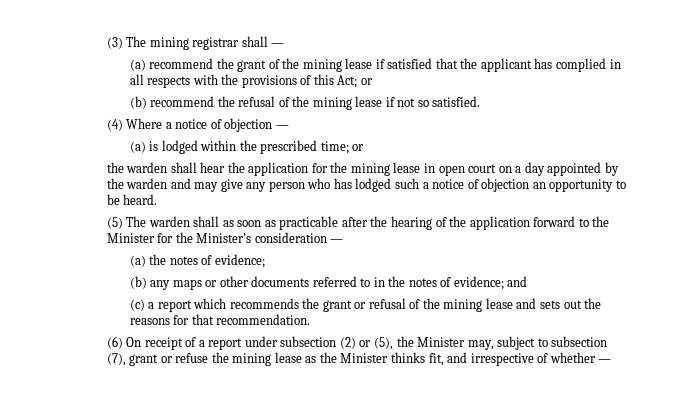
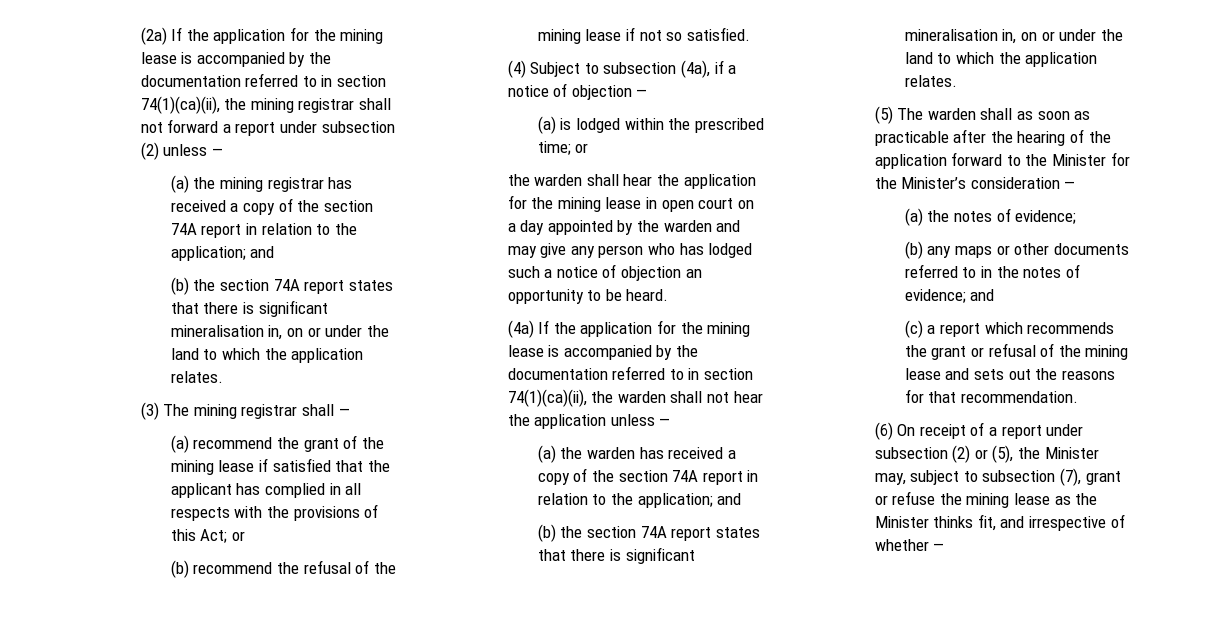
+ (2a) If the application for the mining lease is accompanied by the documentation referred to in section 74(1)(ca)(ii), the mining registrar shall not forward a report under subsection (2) unless —
+ (a) the mining registrar has received a copy of the section 74A report in relation to the application; and
+ (b) the section 74A report states that there is significant mineralisation in, on or under the land to which the application relates.
- (4) Where a notice of objection —
+ (4) Subject to subsection (4a), if a notice of objection —
+ (4a) If the application for the mining lease is accompanied by the documentation referred to in section 74(1)(ca)(ii), the warden shall not hear the application unless —
+ (a) the warden has received a copy of the section 74A report in relation to the application; and
+ (b) the section 74A report states that there is significant mineralisation in, on or under the land to which the application relates.

